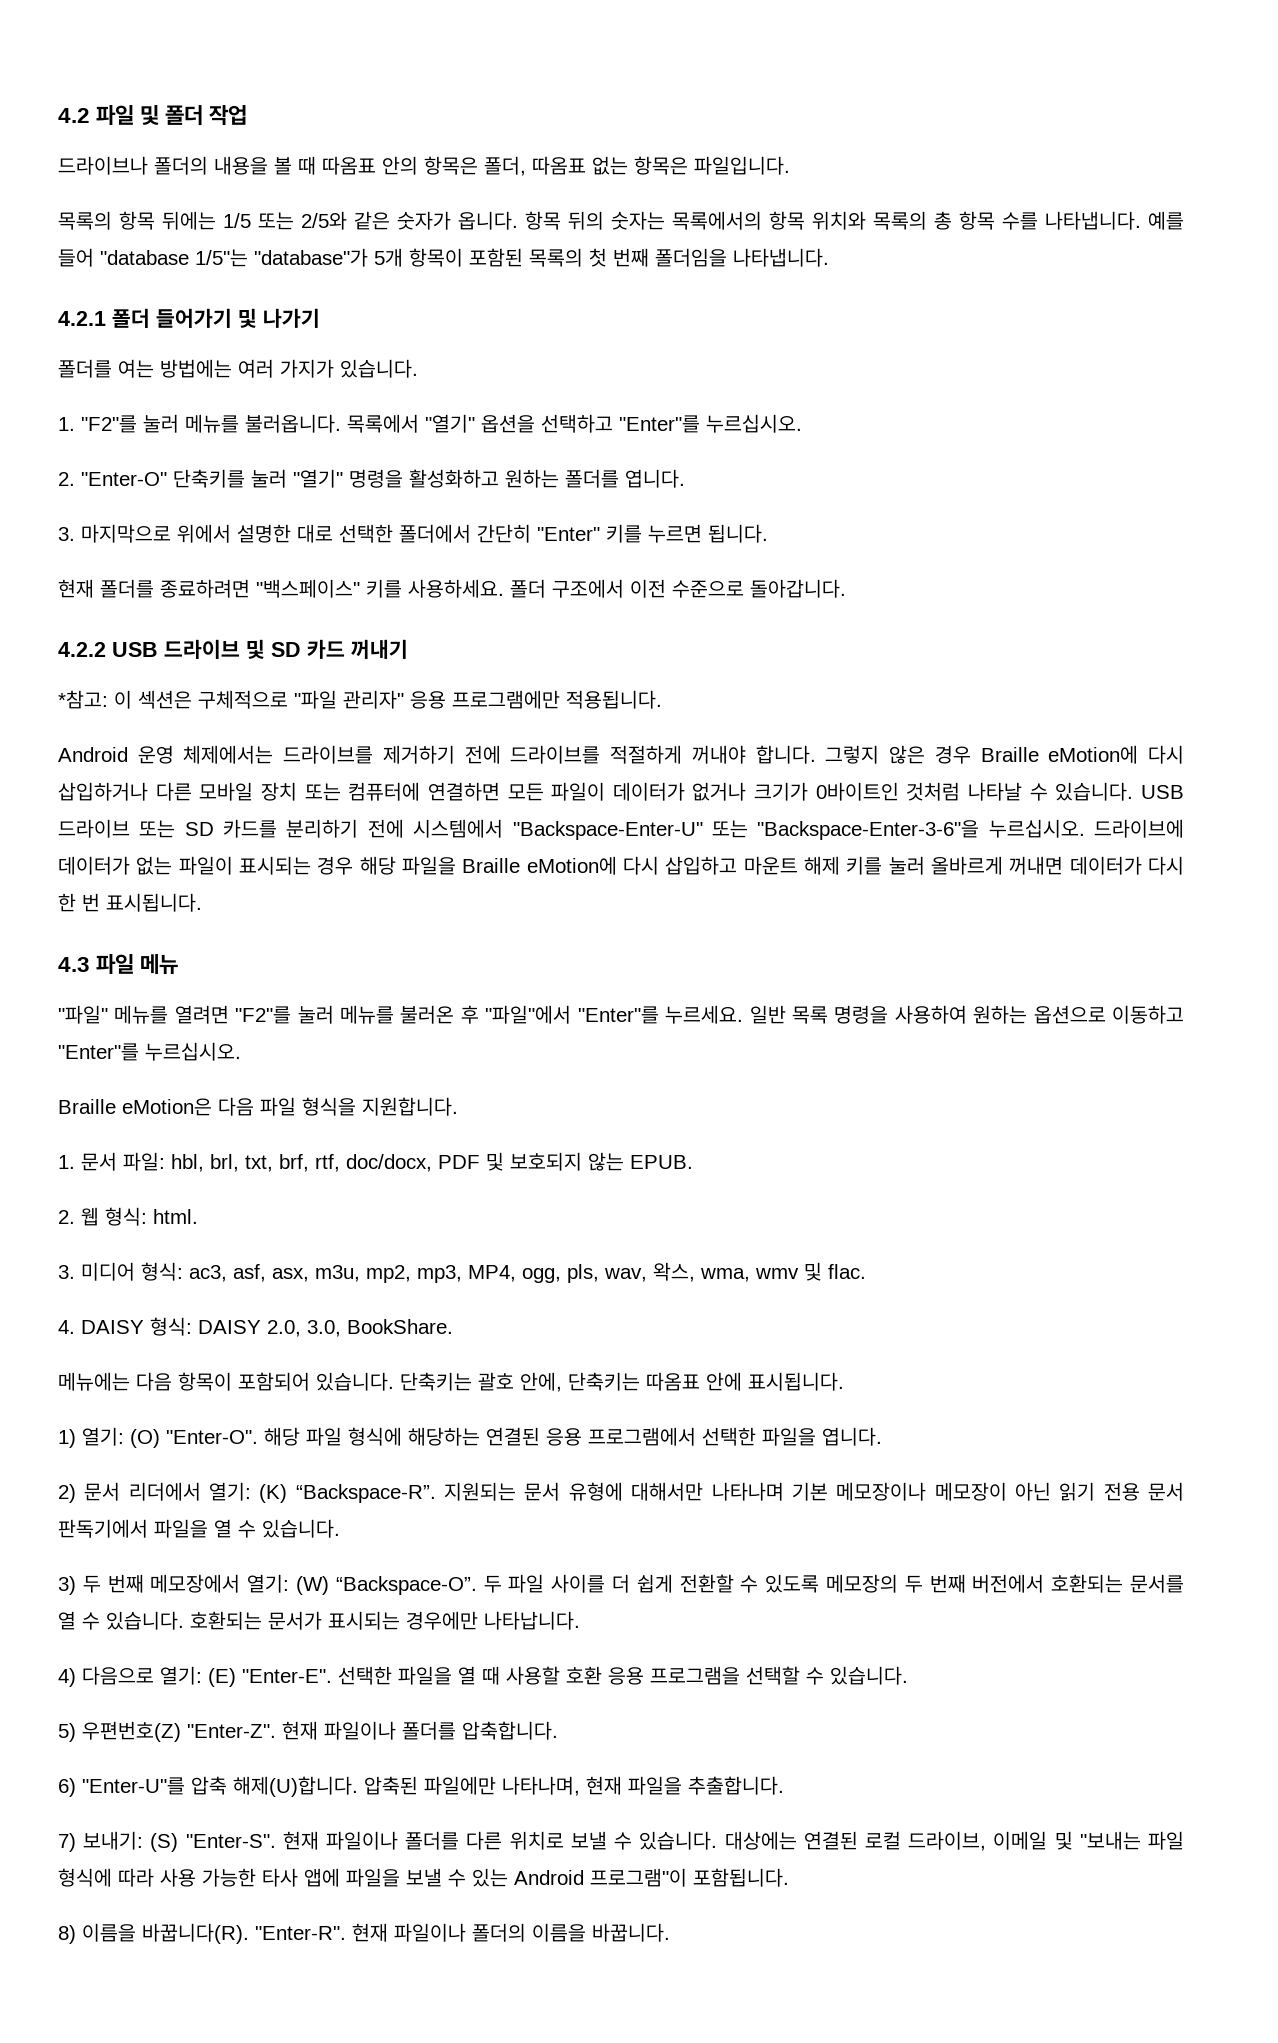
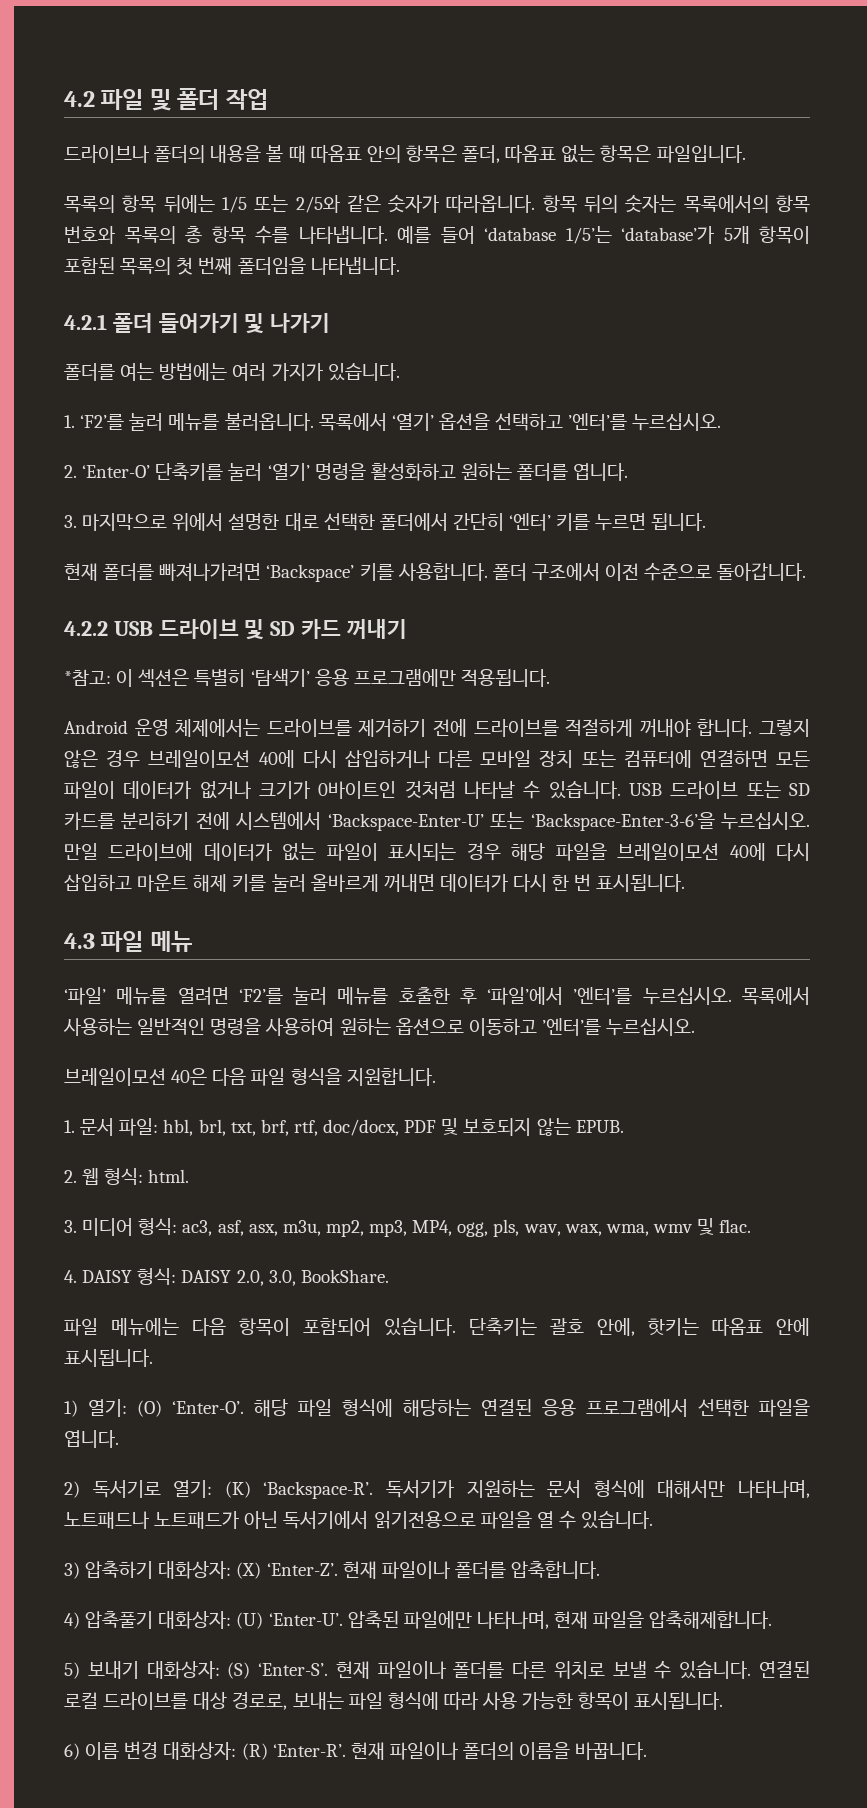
- 목록의 항목 뒤에는 1/5 또는 2/5와 같은 숫자가 옵니다.
+ 목록의 항목 뒤에는 1/5 또는 2/5와 같은 숫자가 따라옵니다.
- 항목 뒤의 숫자는 목록에서의 항목 위치와 목록의 총 항목 수를 나타냅니다.
+ 항목 뒤의 숫자는 목록에서의 항목 번호와 목록의 총 항목 수를 나타냅니다.
- 예를 들어 "database 1/5"는 "database"가 5개 항목이 포함된 목록의 첫 번째 폴더임을 나타냅니다.
+ 예를 들어 ‘database 1/5’는 ‘database’가 5개 항목이 포함된 목록의 첫 번째 폴더임을 나타냅니다.
- 1. "F2"를 눌러 메뉴를 불러옵니다.
+ 1. ‘F2’를 눌러 메뉴를 불러옵니다.
- 목록에서 "열기" 옵션을 선택하고 "Enter"를 누르십시오.
+ 목록에서 ‘열기’ 옵션을 선택하고 ’엔터’를 누르십시오.
- 2. "Enter-O" 단축키를 눌러 "열기" 명령을 활성화하고 원하는 폴더를 엽니다.
+ 2. ‘Enter-O’ 단축키를 눌러 ‘열기’ 명령을 활성화하고 원하는 폴더를 엽니다.
- 3. 마지막으로 위에서 설명한 대로 선택한 폴더에서 간단히 "Enter" 키를 누르면 됩니다.
+ 3. 마지막으로 위에서 설명한 대로 선택한 폴더에서 간단히 ‘엔터’ 키를 누르면 됩니다.
- 현재 폴더를 종료하려면 "백스페이스" 키를 사용하세요.
+ 현재 폴더를 빠져나가려면 ‘Backspace’ 키를 사용합니다.
- *참고: 이 섹션은 구체적으로 "파일 관리자" 응용 프로그램에만 적용됩니다.
+ *참고: 이 섹션은 특별히 ‘탐색기’ 응용 프로그램에만 적용됩니다.
- 그렇지 않은 경우 Braille eMotion에 다시 삽입하거나 다른 모바일 장치 또는 컴퓨터에 연결하면 모든 파일이 데이터가 없거나 크기가 0바이트인 것처럼 나타날 수 있습니다.
+ 그렇지 않은 경우 브레일이모션 40에 다시 삽입하거나 다른 모바일 장치 또는 컴퓨터에 연결하면 모든 파일이 데이터가 없거나 크기가 0바이트인 것처럼 나타날 수 있습니다.
- USB 드라이브 또는 SD 카드를 분리하기 전에 시스템에서 "Backspace-Enter-U" 또는 "Backspace-Enter-3-6"을 누르십시오. 드라이브에 데이터가 없는 파일이 표시되는 경우 해당 파일을 Braille eMotion에 다시 삽입하고 마운트 해제 키를 눌러 올바르게 꺼내면 데이터가 다시 한 번 표시됩니다.
+ USB 드라이브 또는 SD 카드를 분리하기 전에 시스템에서 ‘Backspace-Enter-U’ 또는 ‘Backspace-Enter-3-6’을 누르십시오. 만일 드라이브에 데이터가 없는 파일이 표시되는 경우 해당 파일을 브레일이모션 40에 다시 삽입하고 마운트 해제 키를 눌러 올바르게 꺼내면 데이터가 다시 한 번 표시됩니다.
- "파일" 메뉴를 열려면 "F2"를 눌러 메뉴를 불러온 후 "파일"에서 "Enter"를 누르세요. 일반 목록 명령을 사용하여 원하는 옵션으로 이동하고 "Enter"를 누르십시오.
- Braille eMotion은 다음 파일 형식을 지원합니다.
+ ‘파일’ 메뉴를 열려면 ‘F2’를 눌러 메뉴를 호출한 후 ‘파일’에서 ’엔터’를 누르십시오. 목록에서 사용하는 일반적인 명령을 사용하여 원하는 옵션으로 이동하고 ’엔터’를 누르십시오.
+ 브레일이모션 40은 다음 파일 형식을 지원합니다.
- 3. 미디어 형식: ac3, asf, asx, m3u, mp2, mp3, MP4, ogg, pls, wav, 왁스, wma, wmv 및 flac.
+ 3. 미디어 형식: ac3, asf, asx, m3u, mp2, mp3, MP4, ogg, pls, wav, wax, wma, wmv 및 flac.
- 메뉴에는 다음 항목이 포함되어 있습니다.
+ 파일 메뉴에는 다음 항목이 포함되어 있습니다.
- 단축키는 괄호 안에, 단축키는 따옴표 안에 표시됩니다.
+ 단축키는 괄호 안에, 핫키는 따옴표 안에 표시됩니다.
- 1) 열기: (O) "Enter-O".
+ 1) 열기: (O) ‘Enter-O’.
- 2) 문서 리더에서 열기: (K) “Backspace-R”. 지원되는 문서 유형에 대해서만 나타나며 기본 메모장이나 메모장이 아닌 읽기 전용 문서 판독기에서 파일을 열 수 있습니다.
+ 2) 독서기로 열기: (K) ‘Backspace-R’. 독서기가 지원하는 문서 형식에 대해서만 나타나며, 노트패드나 노트패드가 아닌 독서기에서 읽기전용으로 파일을 열 수 있습니다.
- 3) 두 번째 메모장에서 열기: (W) “Backspace-O”. 두 파일 사이를 더 쉽게 전환할 수 있도록 메모장의 두 번째 버전에서 호환되는 문서를 열 수 있습니다. 호환되는 문서가 표시되는 경우에만 나타납니다.
- 4) 다음으로 열기: (E) "Enter-E". 선택한 파일을 열 때 사용할 호환 응용 프로그램을 선택할 수 있습니다.
- 5) 우편번호(Z) "Enter-Z".
+ 3) 압축하기 대화상자: (X) ‘Enter-Z’.
- 6) "Enter-U"를 압축 해제(U)합니다.
+ 4) 압축풀기 대화상자: (U) ‘Enter-U’.
- 압축된 파일에만 나타나며, 현재 파일을 추출합니다.
- 7) 보내기: (S) "Enter-S".
+ 압축된 파일에만 나타나며, 현재 파일을 압축해제합니다.
+ 5) 보내기 대화상자: (S) ‘Enter-S’.
- 대상에는 연결된 로컬 드라이브, 이메일 및 "보내는 파일 형식에 따라 사용 가능한 타사 앱에 파일을 보낼 수 있는 Android 프로그램"이 포함됩니다.
- 8) 이름을 바꿉니다(R). "Enter-R".
+ 연결된 로컬 드라이브를 대상 경로로, 보내는 파일 형식에 따라 사용 가능한 항목이 표시됩니다.
+ 6) 이름 변경 대화상자: (R) ‘Enter-R’.

